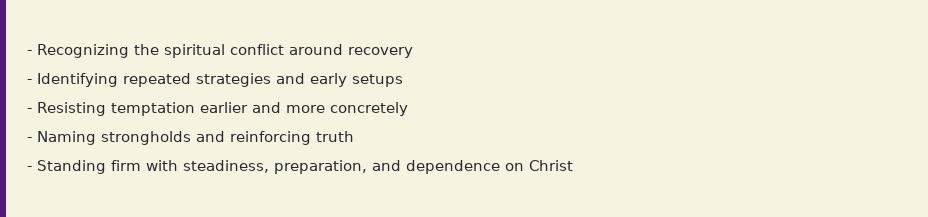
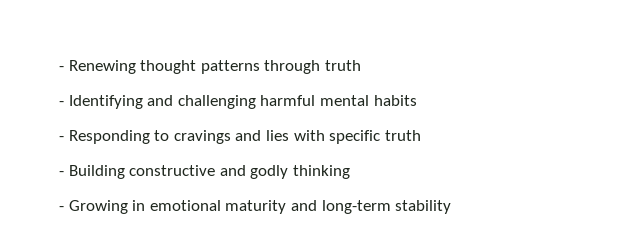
- - Recognizing the spiritual conflict around recovery
- - Identifying repeated strategies and early setups
- - Resisting temptation earlier and more concretely
- - Naming strongholds and reinforcing truth
- - Standing firm with steadiness, preparation, and dependence on Christ
+ - Renewing thought patterns through truth
+ - Identifying and challenging harmful mental habits
+ - Responding to cravings and lies with specific truth
+ - Building constructive and godly thinking
+ - Growing in emotional maturity and long-term stability

